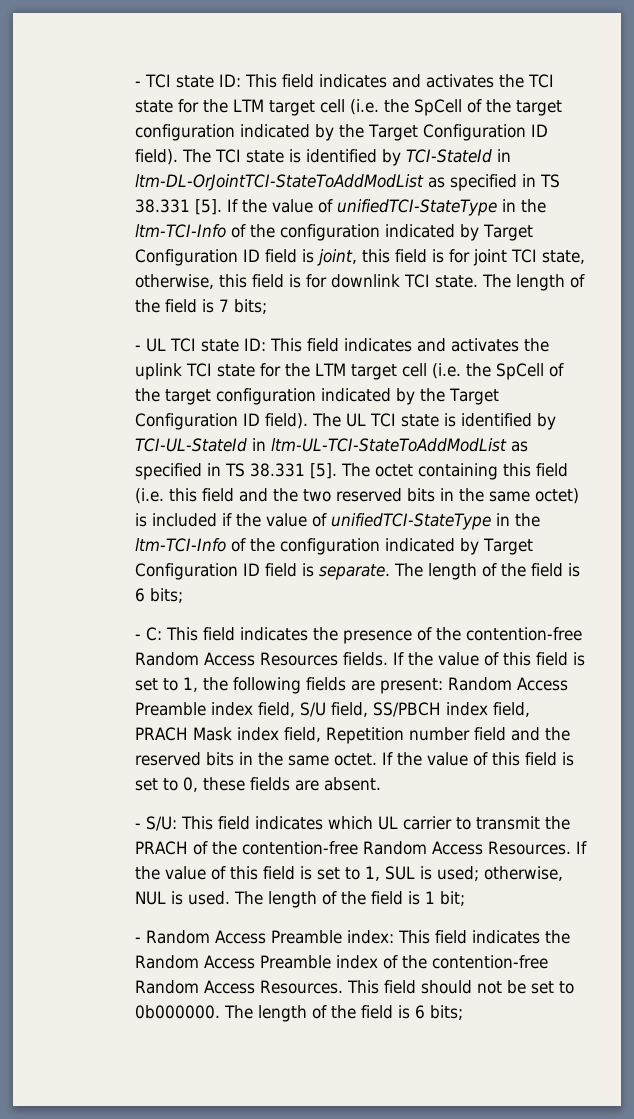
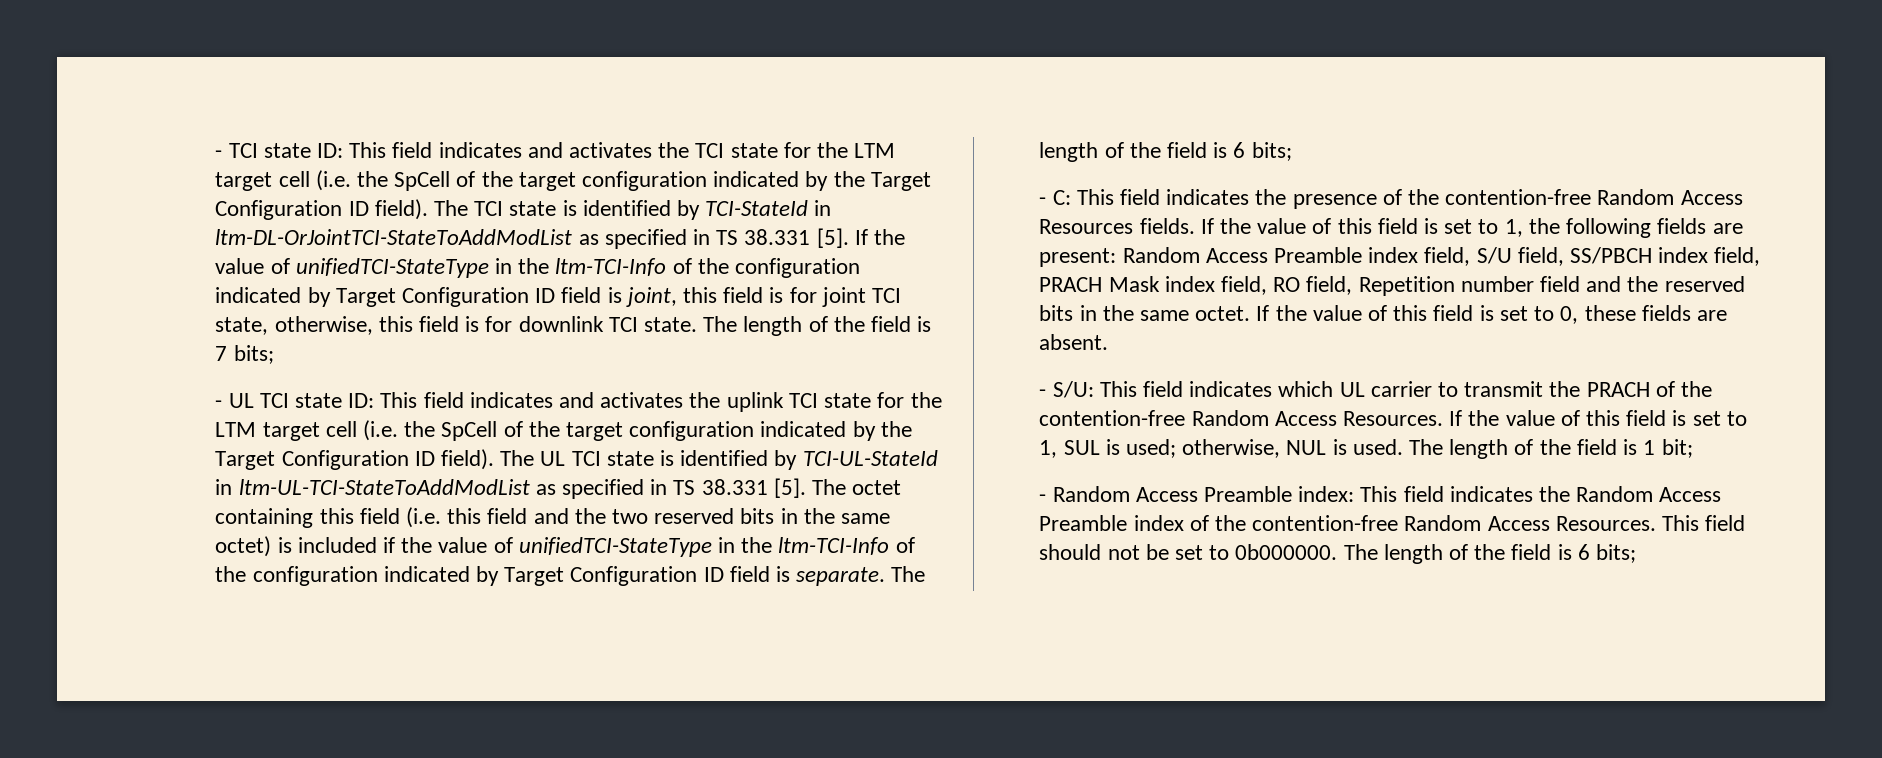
- If the value of this field is set to 1, the following fields are present: Random Access Preamble index field, S/U field, SS/PBCH index field, PRACH Mask index field, Repetition number field and the reserved bits in the same octet.
+ If the value of this field is set to 1, the following fields are present: Random Access Preamble index field, S/U field, SS/PBCH index field, PRACH Mask index field, RO field, Repetition number field and the reserved bits in the same octet.

